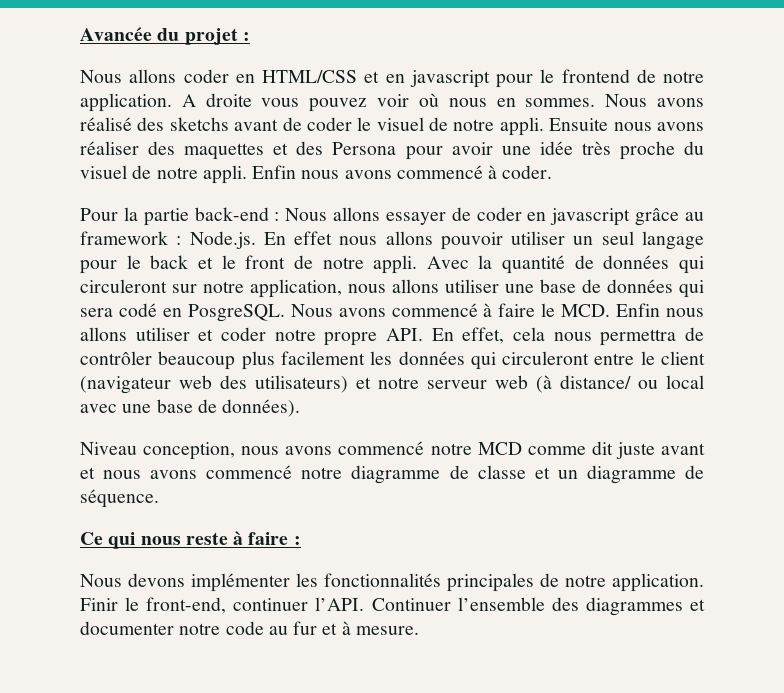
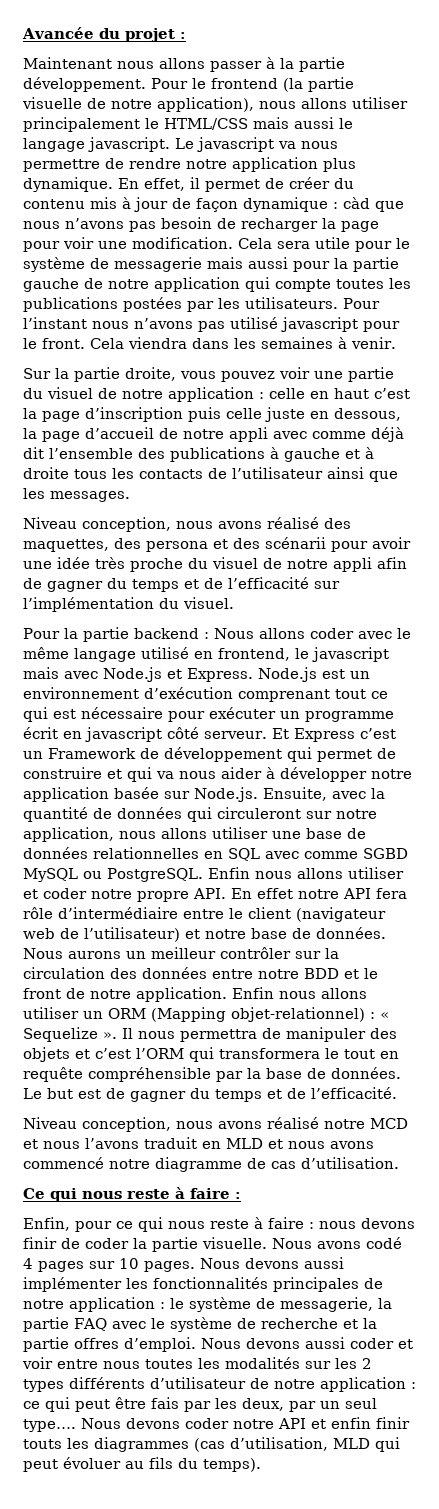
- Nous allons coder en HTML/CSS et en javascript pour le frontend de notre application. A droite vous pouvez voir où nous en sommes. Nous avons réalisé des sketchs avant de coder le visuel de notre appli. Ensuite nous avons réaliser des maquettes et des Persona pour avoir une idée très proche du visuel de notre appli. Enfin nous avons commencé à coder.
+ Maintenant nous allons passer à la partie développement. Pour le frontend (la partie visuelle de notre application), nous allons utiliser principalement le HTML/CSS mais aussi le langage javascript. Le javascript va nous permettre de rendre notre application plus dynamique. En effet, il permet de créer du contenu mis à jour de façon dynamique : càd que nous n’avons pas besoin de recharger la page pour voir une modification. Cela sera utile pour le système de messagerie mais aussi pour la partie gauche de notre application qui compte toutes les publications postées par les utilisateurs. Pour l’instant nous n’avons pas utilisé javascript pour le front. Cela viendra dans les semaines à venir.
+ Sur la partie droite, vous pouvez voir une partie du visuel de notre application : celle en haut c’est la page d’inscription puis celle juste en dessous, la page d’accueil de notre appli avec comme déjà dit l’ensemble des publications à gauche et à droite tous les contacts de l’utilisateur ainsi que les messages.
+ Niveau conception, nous avons réalisé des maquettes, des persona et des scénarii pour avoir une idée très proche du visuel de notre appli afin de gagner du temps et de l’efficacité sur l’implémentation du visuel.
- Pour la partie back-end : Nous allons essayer de coder en javascript grâce au framework : Node.js. En effet nous allons pouvoir utiliser un seul langage pour le back et le front de notre appli. Avec la quantité de données qui circuleront sur notre application, nous allons utiliser une base de données qui sera codé en PosgreSQL. Nous avons commencé à faire le MCD. Enfin nous allons utiliser et coder notre propre API. En effet, cela nous permettra de contrôler beaucoup plus facilement les données qui circuleront entre le client (navigateur web des utilisateurs) et notre serveur web (à distance/ ou local avec une base de données).
- Niveau conception, nous avons commencé notre MCD comme dit juste avant et nous avons commencé notre diagramme de classe et un diagramme de séquence.
+ Pour la partie backend : Nous allons coder avec le même langage utilisé en frontend, le javascript mais avec Node.js et Express. Node.js est un environnement d’exécution comprenant tout ce qui est nécessaire pour exécuter un programme écrit en javascript côté serveur. Et Express c’est un Framework de développement qui permet de construire et qui va nous aider à développer notre application basée sur Node.js. Ensuite, avec la quantité de données qui circuleront sur notre application, nous allons utiliser une base de données relationnelles en SQL avec comme SGBD MySQL ou PostgreSQL. Enfin nous allons utiliser et coder notre propre API. En effet notre API fera rôle d’intermédiaire entre le client (navigateur web de l’utilisateur) et notre base de données. Nous aurons un meilleur contrôler sur la circulation des données entre notre BDD et le front de notre application. Enfin nous allons utiliser un ORM (Mapping objet-relationnel) : « Sequelize ». Il nous permettra de manipuler des objets et c’est l’ORM qui transformera le tout en requête compréhensible par la base de données. Le but est de gagner du temps et de l’efficacité.
+ Niveau conception, nous avons réalisé notre MCD et nous l’avons traduit en MLD et nous avons commencé notre diagramme de cas d’utilisation.
- Nous devons implémenter les fonctionnalités principales de notre application. Finir le front-end, continuer l’API. Continuer l’ensemble des diagrammes et documenter notre code au fur et à mesure.
+ Enfin, pour ce qui nous reste à faire : nous devons finir de coder la partie visuelle. Nous avons codé 4 pages sur 10 pages. Nous devons aussi implémenter les fonctionnalités principales de notre application : le système de messagerie, la partie FAQ avec le système de recherche et la partie offres d’emploi. Nous devons aussi coder et voir entre nous toutes les modalités sur les 2 types différents d’utilisateur de notre application : ce qui peut être fais par les deux, par un seul type…. Nous devons coder notre API et enfin finir touts les diagrammes (cas d’utilisation, MLD qui peut évoluer au fils du temps).

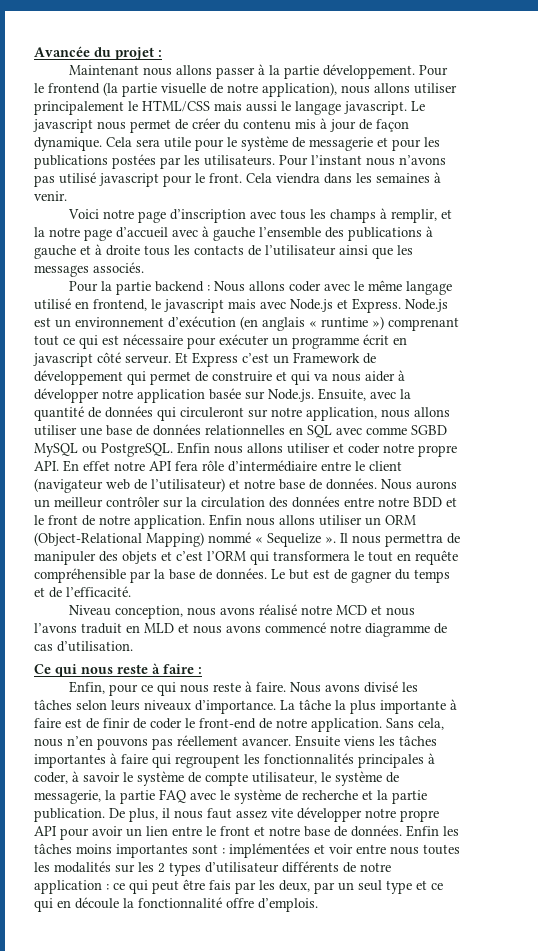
- Le javascript va nous permettre de rendre notre application plus dynamique. En effet, il permet de créer du contenu mis à jour de façon dynamique : càd que nous n’avons pas besoin de recharger la page pour voir une modification.
+ Le javascript nous permet de créer du contenu mis à jour de façon dynamique.
- Cela sera utile pour le système de messagerie mais aussi pour la partie gauche de notre application qui compte toutes les publications postées par les utilisateurs.
+ Cela sera utile pour le système de messagerie et pour les publications postées par les utilisateurs.
- Sur la partie droite, vous pouvez voir une partie du visuel de notre application : celle en haut c’est la page d’inscription puis celle juste en dessous, la page d’accueil de notre appli avec comme déjà dit l’ensemble des publications à gauche et à droite tous les contacts de l’utilisateur ainsi que les messages.
- Niveau conception, nous avons réalisé des maquettes, des persona et des scénarii pour avoir une idée très proche du visuel de notre appli afin de gagner du temps et de l’efficacité sur l’implémentation du visuel.
+ Voici notre page d’inscription avec tous les champs à remplir, et la notre page d’accueil avec à gauche l’ensemble des publications à gauche et à droite tous les contacts de l’utilisateur ainsi que les messages associés.
- Node.js est un environnement d’exécution comprenant tout ce qui est nécessaire pour exécuter un programme écrit en javascript côté serveur.
+ Node.js est un environnement d’exécution (en anglais « runtime ») comprenant tout ce qui est nécessaire pour exécuter un programme écrit en javascript côté serveur.
- Enfin nous allons utiliser un ORM (Mapping objet-relationnel) : « Sequelize ».
+ Enfin nous allons utiliser un ORM (Object-Relational Mapping) nommé « Sequelize ».
- Enfin, pour ce qui nous reste à faire : nous devons finir de coder la partie visuelle. Nous avons codé 4 pages sur 10 pages. Nous devons aussi implémenter les fonctionnalités principales de notre application : le système de messagerie, la partie FAQ avec le système de recherche et la partie offres d’emploi. Nous devons aussi coder et voir entre nous toutes les modalités sur les 2 types différents d’utilisateur de notre application : ce qui peut être fais par les deux, par un seul type…. Nous devons coder notre API et enfin finir touts les diagrammes (cas d’utilisation, MLD qui peut évoluer au fils du temps).
+ Enfin, pour ce qui nous reste à faire. Nous avons divisé les tâches selon leurs niveaux d’importance. La tâche la plus importante à faire est de finir de coder le front-end de notre application. Sans cela, nous n’en pouvons pas réellement avancer. Ensuite viens les tâches importantes à faire qui regroupent les fonctionnalités principales à coder, à savoir le système de compte utilisateur, le système de messagerie, la partie FAQ avec le système de recherche et la partie publication. De plus, il nous faut assez vite développer notre propre API pour avoir un lien entre le front et notre base de données. Enfin les tâches moins importantes sont : implémentées et voir entre nous toutes les modalités sur les 2 types d’utilisateur différents de notre application : ce qui peut être fais par les deux, par un seul type et ce qui en découle la fonctionnalité offre d’emplois.

